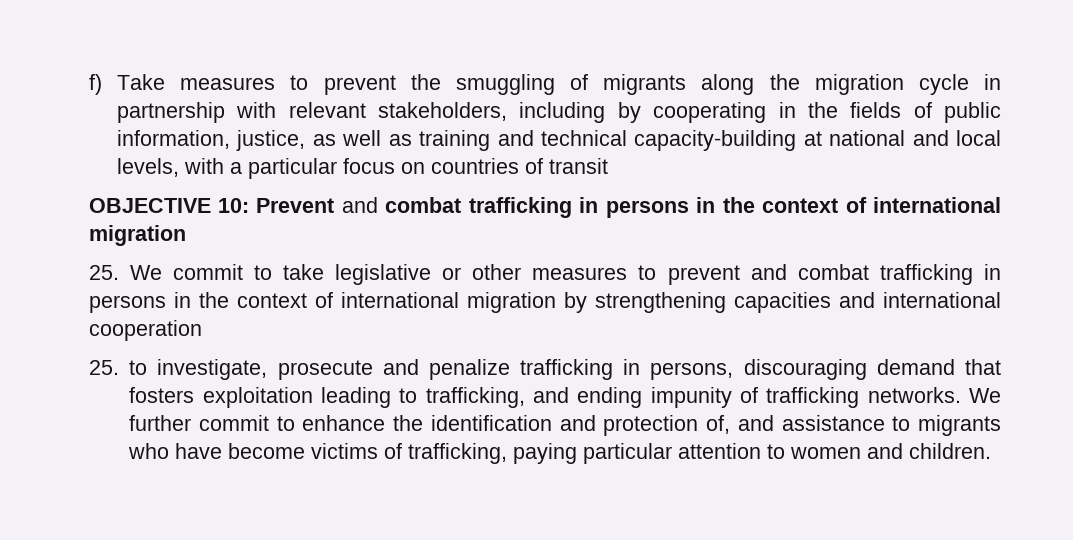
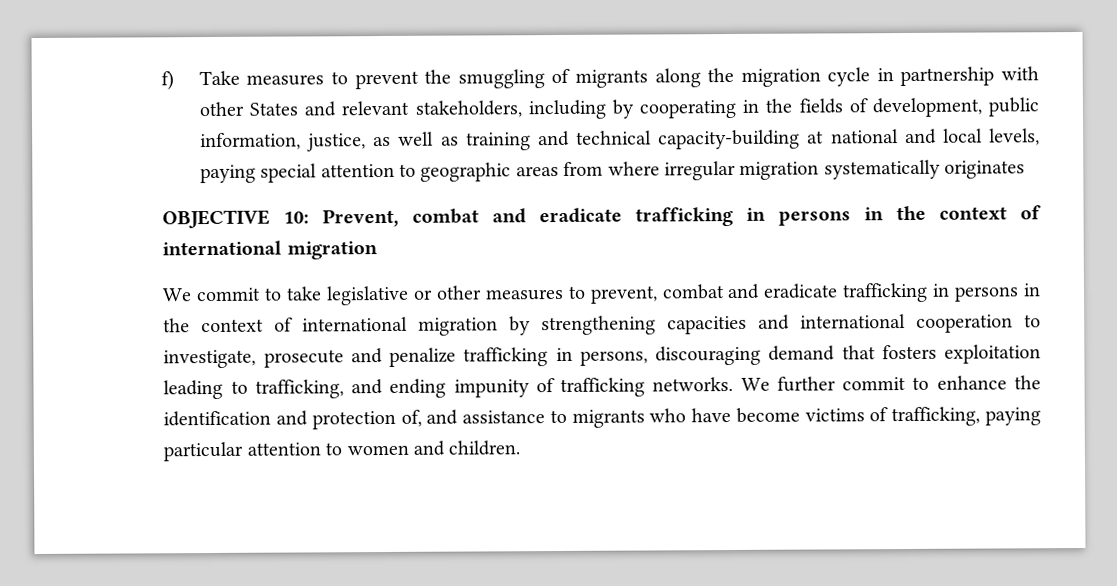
- f) Take measures to prevent the smuggling of migrants along the migration cycle in partnership with relevant stakeholders, including by cooperating in the fields of public information, justice, as well as training and technical capacity-building at national and local levels, with a particular focus on countries of transit
- OBJECTIVE 10: Prevent and combat trafficking in persons in the context of international migration
+ f) Take measures to prevent the smuggling of migrants along the migration cycle in partnership with other States and relevant stakeholders, including by cooperating in the fields of development, public information, justice, as well as training and technical capacity-building at national and local levels, paying special attention to geographic areas from where irregular migration systematically originates
+ OBJECTIVE 10: Prevent, combat and eradicate trafficking in persons in the context of international migration
- 25. We commit to take legislative or other measures to prevent and combat trafficking in persons in the context of international migration by strengthening capacities and international cooperation
- 25. to investigate, prosecute and penalize trafficking in persons, discouraging demand that fosters exploitation leading to trafficking, and ending impunity of trafficking networks.
+ We commit to take legislative or other measures to prevent, combat and eradicate trafficking in persons in the context of international migration by strengthening capacities and international cooperation to investigate, prosecute and penalize trafficking in persons, discouraging demand that fosters exploitation leading to trafficking, and ending impunity of trafficking networks.

